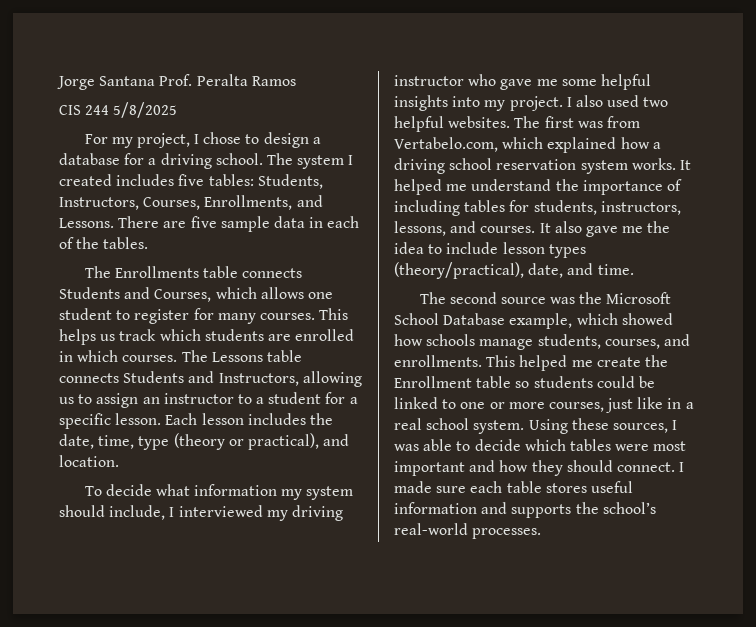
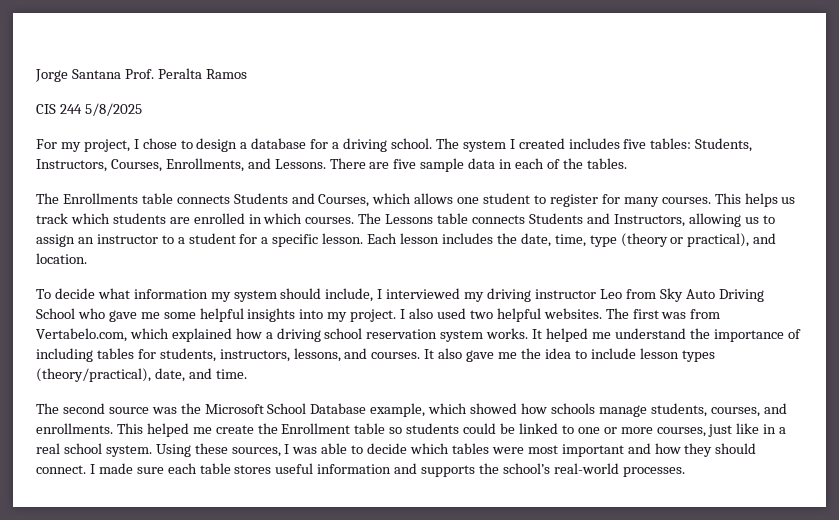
- To decide what information my system should include, I interviewed my driving instructor who gave me some helpful insights into my project.
+ To decide what information my system should include, I interviewed my driving instructor Leo from Sky Auto Driving School who gave me some helpful insights into my project.

